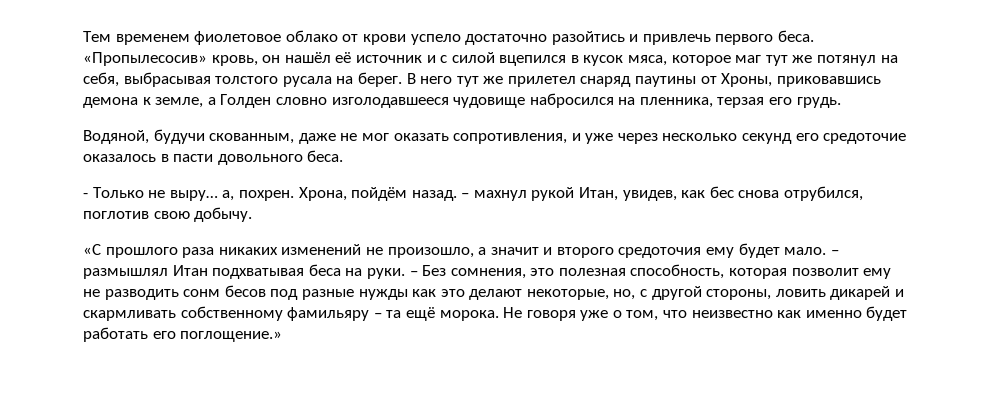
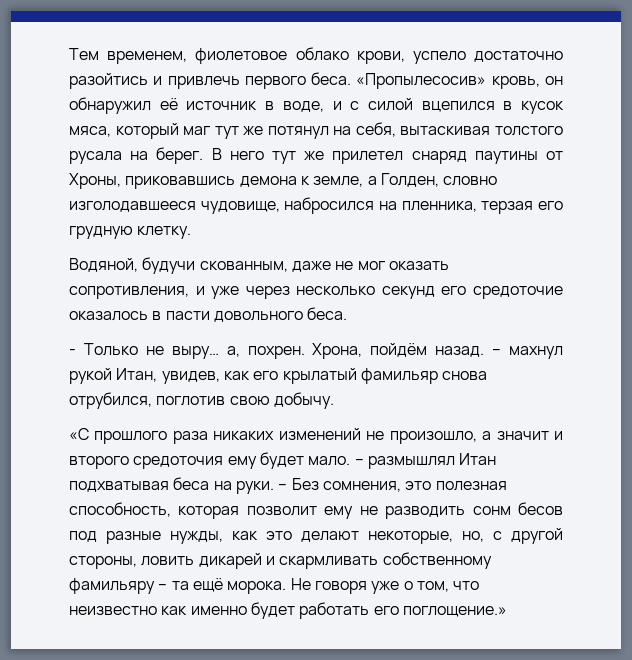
- Тем временем фиолетовое облако от крови успело достаточно разойтись и привлечь первого беса.
+ Тем временем, фиолетовое облако крови, успело достаточно разойтись и привлечь первого беса.
- «Пропылесосив» кровь, он нашёл её источник и с силой вцепился в кусок мяса, которое маг тут же потянул на себя, выбрасывая толстого русала на берег.
+ «Пропылесосив» кровь, он обнаружил её источник в воде, и с силой вцепился в кусок мяса, который маг тут же потянул на себя, вытаскивая толстого русала на берег.
- В него тут же прилетел снаряд паутины от Хроны, приковавшись демона к земле, а Голден словно изголодавшееся чудовище набросился на пленника, терзая его грудь.
+ В него тут же прилетел снаряд паутины от Хроны, приковавшись демона к земле, а Голден, словно изголодавшееся чудовище, набросился на пленника, терзая его грудную клетку.
- – махнул рукой Итан, увидев, как бес снова отрубился, поглотив свою добычу.
+ – махнул рукой Итан, увидев, как его крылатый фамильяр снова отрубился, поглотив свою добычу.
- – Без сомнения, это полезная способность, которая позволит ему не разводить сонм бесов под разные нужды как это делают некоторые, но, с другой стороны, ловить дикарей и скармливать собственному фамильяру – та ещё морока.
+ – Без сомнения, это полезная способность, которая позволит ему не разводить сонм бесов под разные нужды, как это делают некоторые, но, с другой стороны, ловить дикарей и скармливать собственному фамильяру – та ещё морока.

